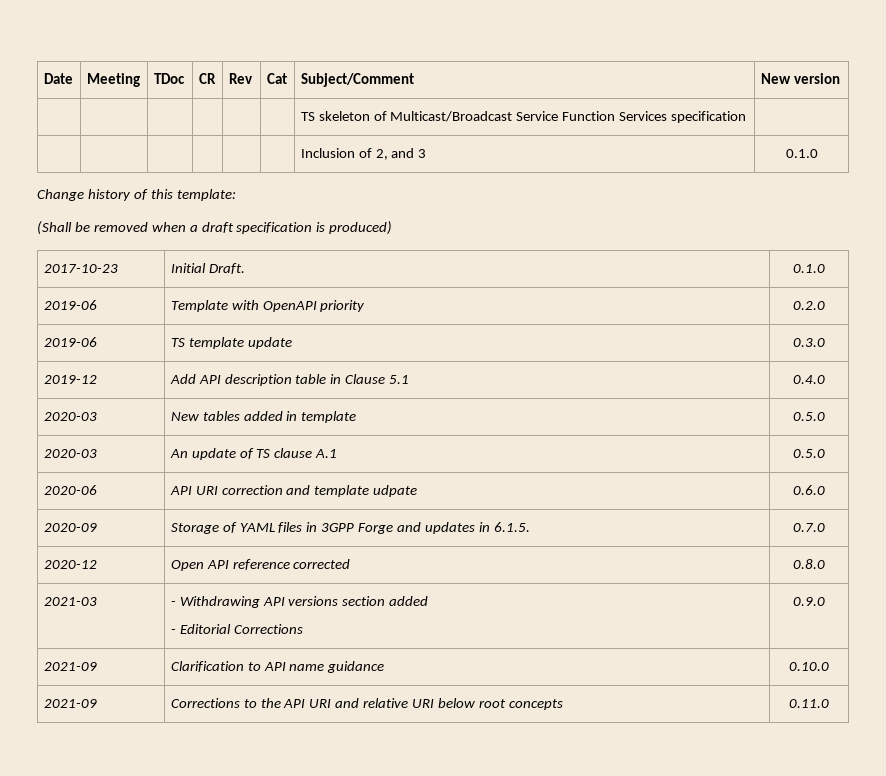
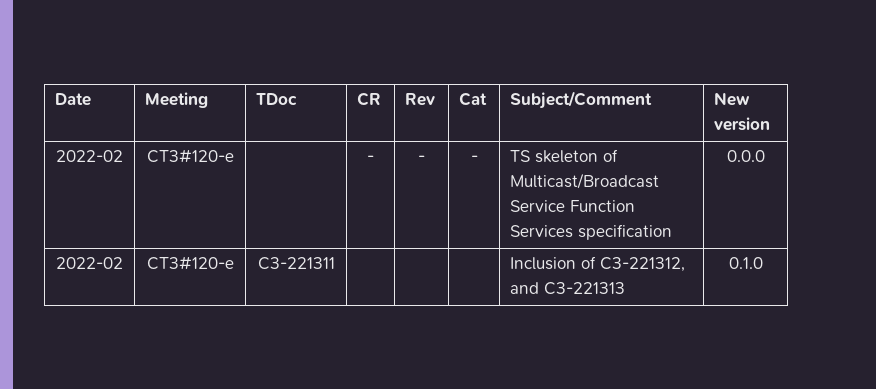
- | | | | | | TS skeleton of Multicast/Broadcast Service Function Services specification |
- | | | | | | Inclusion of 2, and 3 | 0.1.0
- Change history of this template:
- (Shall be removed when a draft specification is produced)
- 2017-10-23 | Initial Draft. | 0.1.0
- 2019-06 | Template with OpenAPI priority | 0.2.0
- 2019-06 | TS template update | 0.3.0
- 2019-12 | Add API description table in Clause 5.1 | 0.4.0
- 2020-03 | New tables added in template | 0.5.0
- 2020-03 | An update of TS clause A.1 | 0.5.0
- 2020-06 | API URI correction and template udpate | 0.6.0
- 2020-09 | Storage of YAML files in 3GPP Forge and updates in 6.1.5. | 0.7.0
- 2020-12 | Open API reference corrected | 0.8.0
- 2021-03 | - Withdrawing API versions section added
- - Editorial Corrections | 0.9.0
- 2021-09 | Clarification to API name guidance | 0.10.0
- 2021-09 | Corrections to the API URI and relative URI below root concepts | 0.11.0
+ 2022-02 | CT3#120-e | | - | - | - | TS skeleton of Multicast/Broadcast Service Function Services specification | 0.0.0
+ 2022-02 | CT3#120-e | C3-221311 | | | | Inclusion of C3-221312, and C3-221313 | 0.1.0

